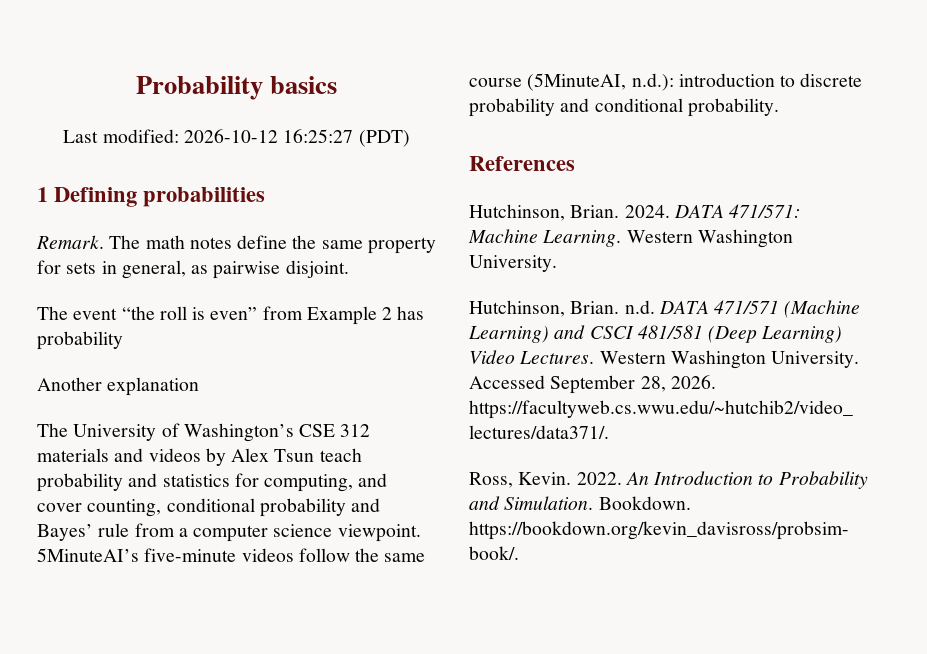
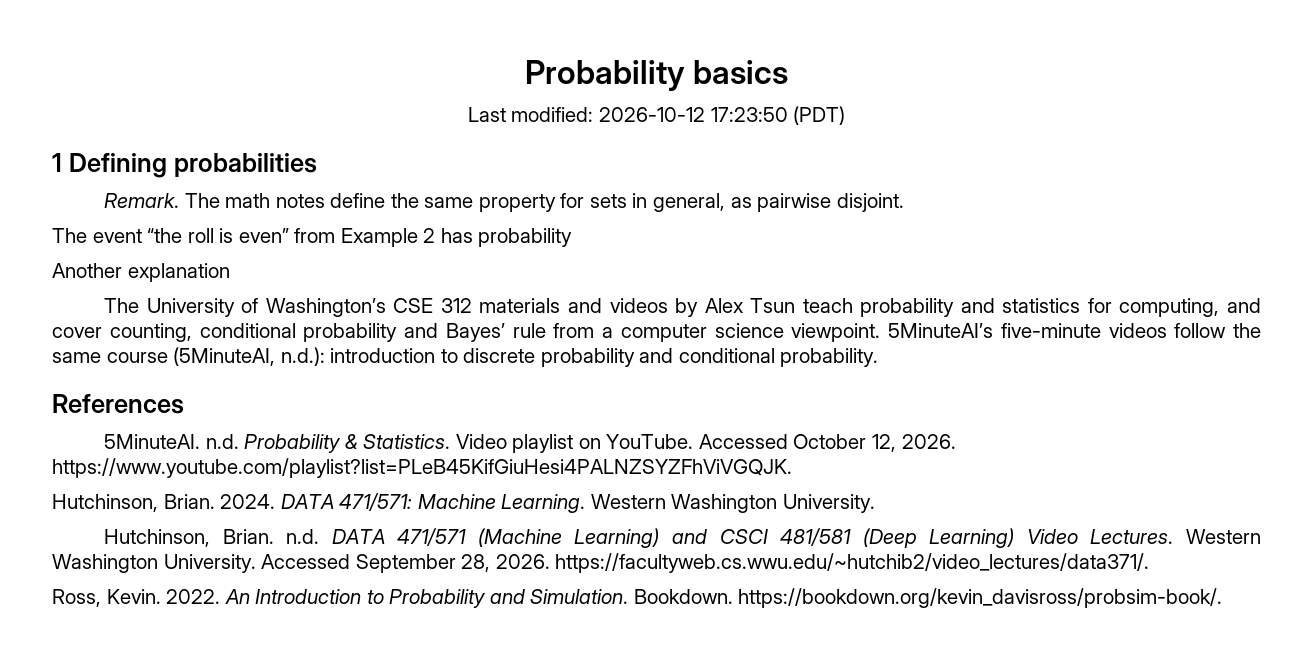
- Last modified: 2026-10-12 16:25:27 (PDT)
+ Last modified: 2026-10-12 17:23:50 (PDT)
+ 5MinuteAI. n.d. Probability & Statistics. Video playlist on YouTube. Accessed October 12, 2026. https://www.youtube.com/playlist?list=PLeB45KifGiuHesi4PALNZSYZFhViVGQJK.

